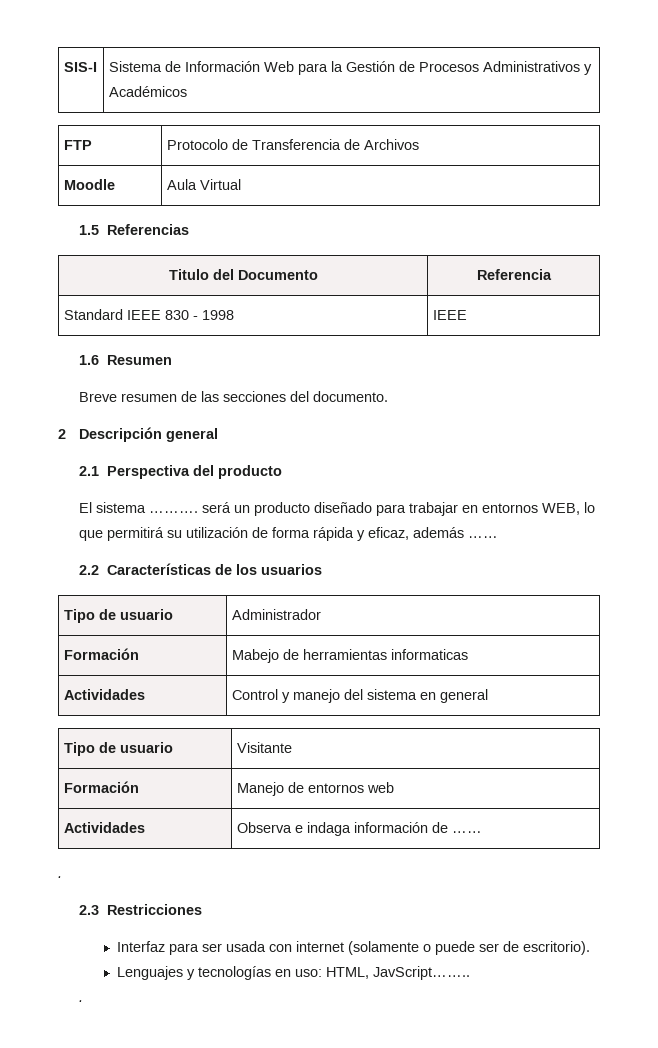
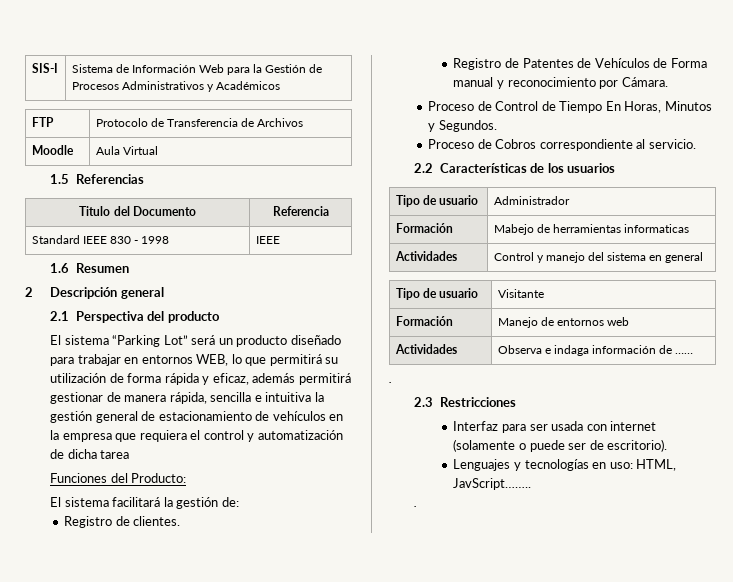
- Breve resumen de las secciones del documento.
- El sistema ………. será un producto diseñado para trabajar en entornos WEB, lo que permitirá su utilización de forma rápida y eficaz, además ……
+ El sistema “Parking Lot” será un producto diseñado para trabajar en entornos WEB, lo que permitirá su utilización de forma rápida y eficaz, además permitirá gestionar de manera rápida, sencilla e intuitiva la gestión general de estacionamiento de vehículos en la empresa que requiera el control y automatización de dicha tarea
+ Funciones del Producto:
+ El sistema facilitará la gestión de:
+ Registro de clientes.
+ Registro de Patentes de Vehículos de Forma manual y reconocimiento por Cámara.
+ Proceso de Control de Tiempo En Horas, Minutos y Segundos.
+ Proceso de Cobros correspondiente al servicio.

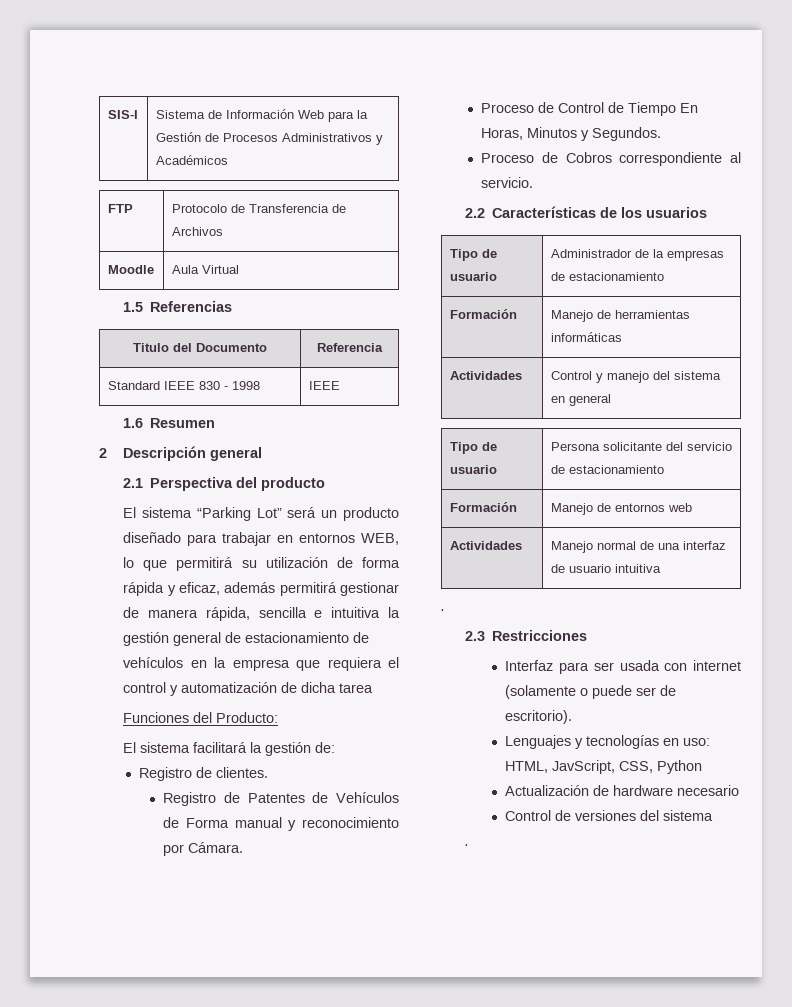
- Tipo de usuario | Administrador
- Formación | Mabejo de herramientas informaticas
+ Tipo de usuario | Administrador de la empresas de estacionamiento
+ Formación | Manejo de herramientas informáticas
- Tipo de usuario | Visitante
+ Tipo de usuario | Persona solicitante del servicio de estacionamiento
- Actividades | Observa e indaga información de ……
+ Actividades | Manejo normal de una interfaz de usuario intuitiva
- Lenguajes y tecnologías en uso: HTML, JavScript……..
+ Lenguajes y tecnologías en uso: HTML, JavScript, CSS, Python
+ Actualización de hardware necesario
+ Control de versiones del sistema

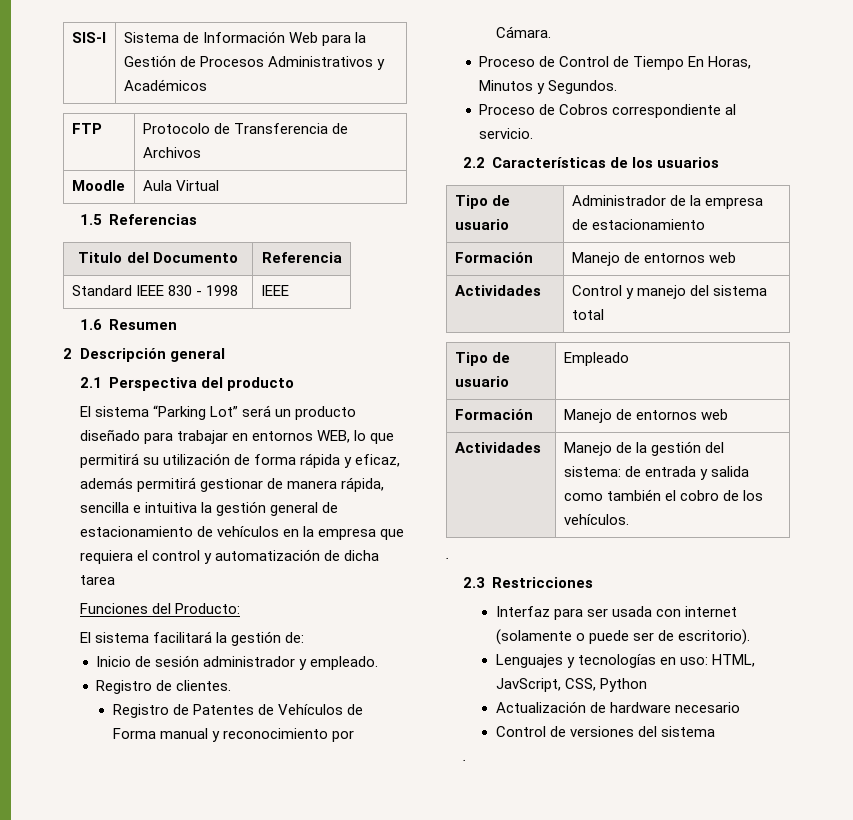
+ Inicio de sesión administrador y empleado.
- Tipo de usuario | Administrador de la empresas de estacionamiento
- Formación | Manejo de herramientas informáticas
- Actividades | Control y manejo del sistema en general
- Tipo de usuario | Persona solicitante del servicio de estacionamiento
+ Tipo de usuario | Administrador de la empresa de estacionamiento
- Actividades | Manejo normal de una interfaz de usuario intuitiva
+ Actividades | Control y manejo del sistema total
+ Tipo de usuario | Empleado
+ Formación | Manejo de entornos web
+ Actividades | Manejo de la gestión del sistema: de entrada y salida como también el cobro de los vehículos.

